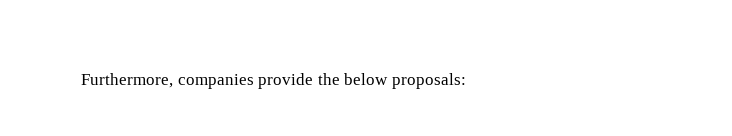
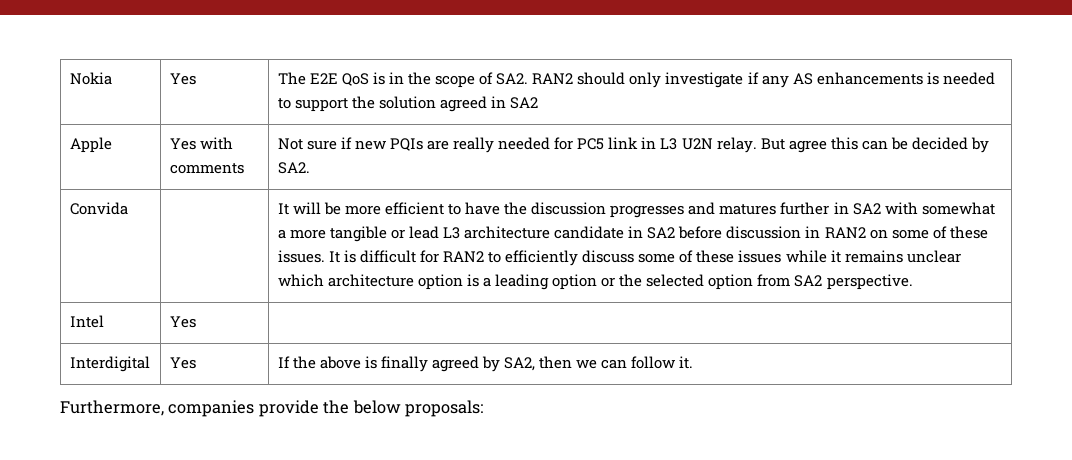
+ Nokia | Yes | The E2E QoS is in the scope of SA2. RAN2 should only investigate if any AS enhancements is needed to support the solution agreed in SA2
+ Apple | Yes with comments | Not sure if new PQIs are really needed for PC5 link in L3 U2N relay. But agree this can be decided by SA2.
+ Convida | | It will be more efficient to have the discussion progresses and matures further in SA2 with somewhat a more tangible or lead L3 architecture candidate in SA2 before discussion in RAN2 on some of these issues. It is difficult for RAN2 to efficiently discuss some of these issues while it remains unclear which architecture option is a leading option or the selected option from SA2 perspective.
+ Intel | Yes |
+ Interdigital | Yes | If the above is finally agreed by SA2, then we can follow it.

